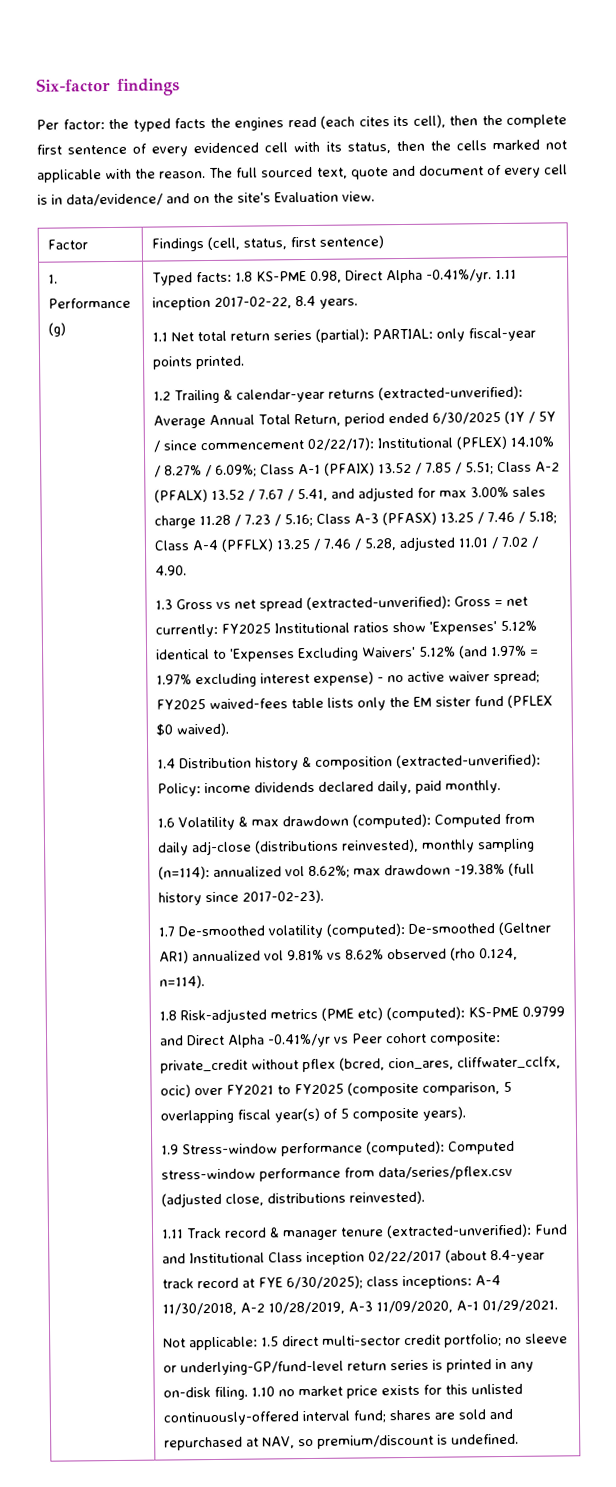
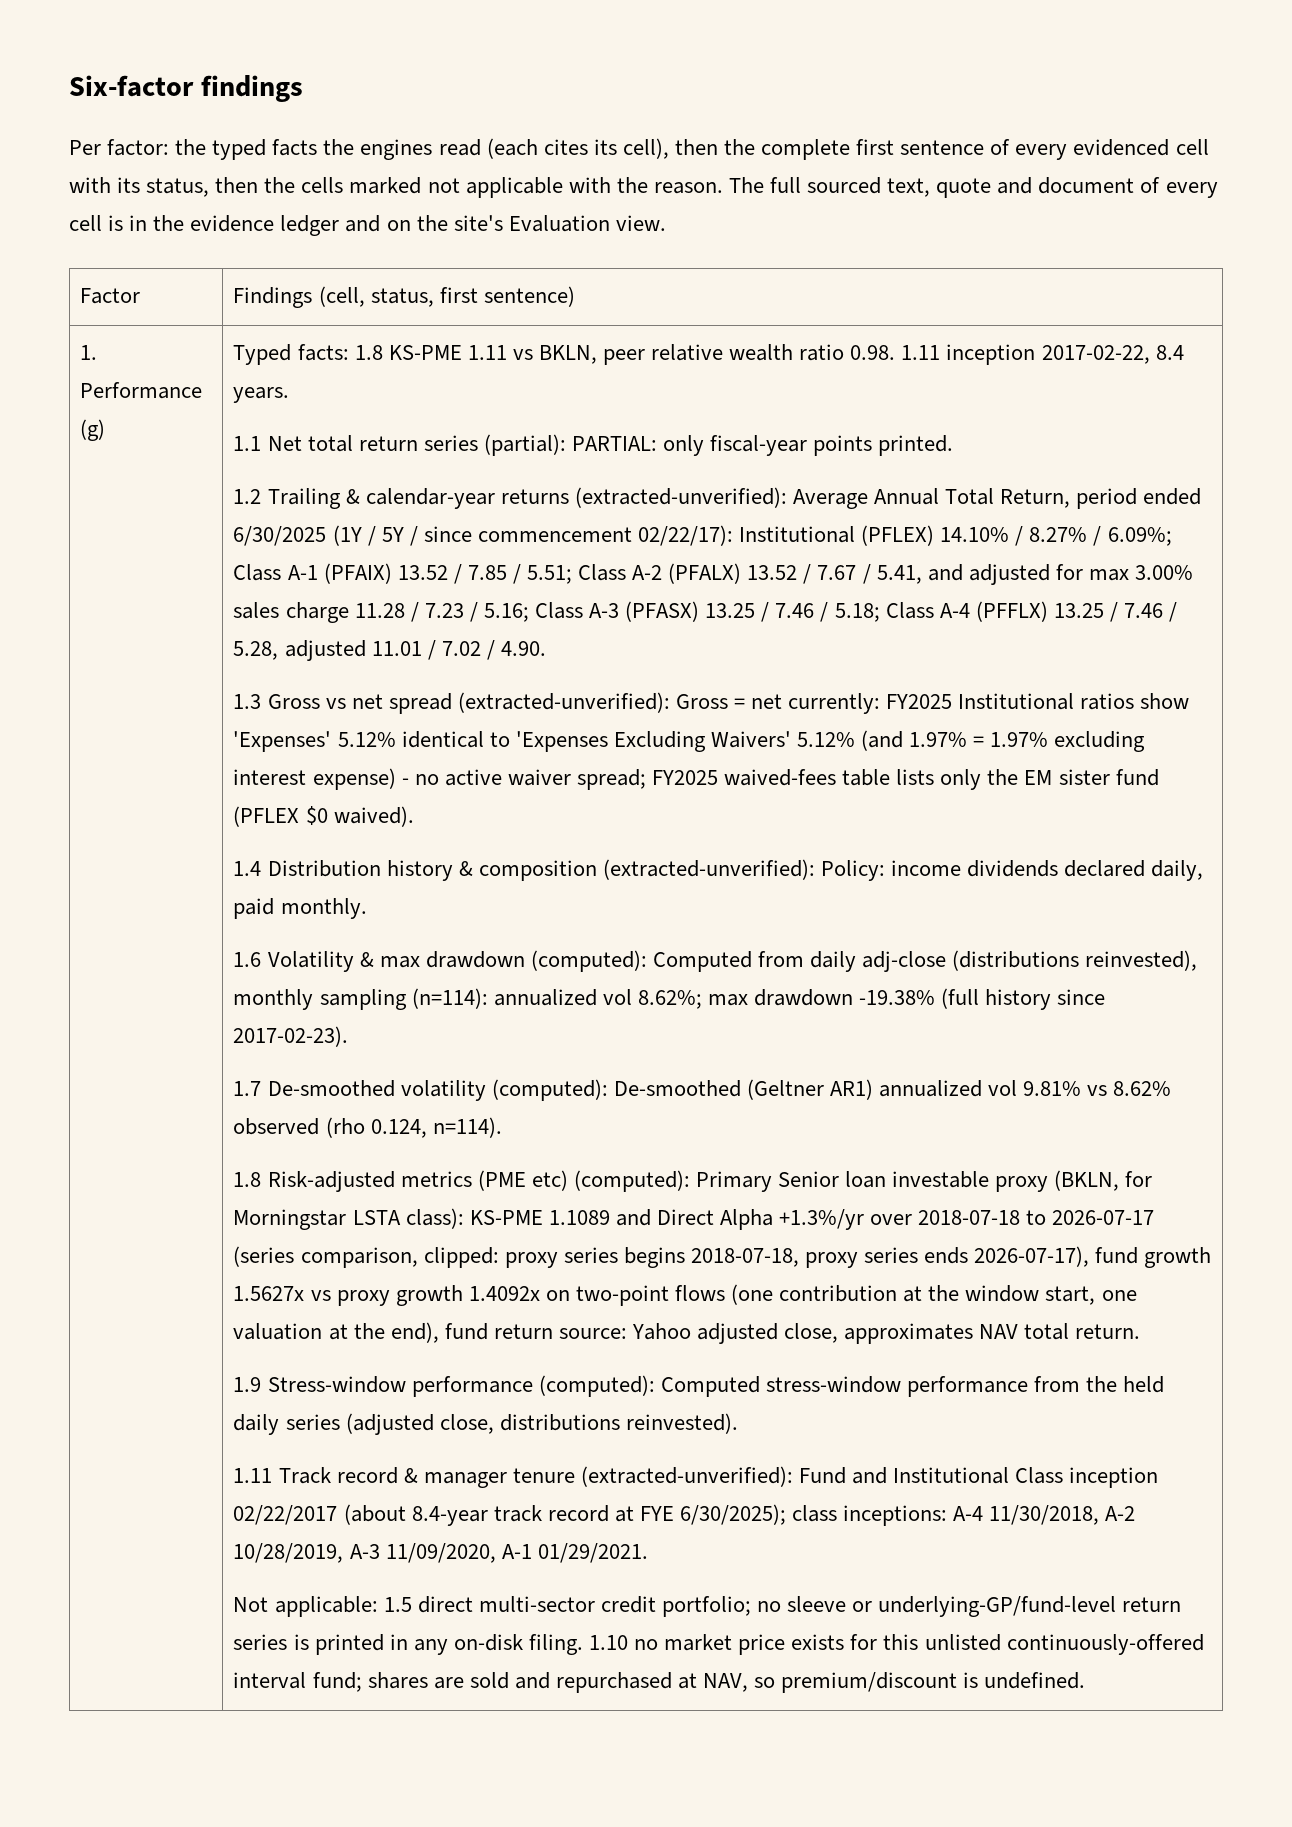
- The full sourced text, quote and document of every cell is in data/evidence/ and on the site's Evaluation view.
+ The full sourced text, quote and document of every cell is in the evidence ledger and on the site's Evaluation view.
- Typed facts: 1.8 KS-PME 0.98, Direct Alpha -0.41%/yr. 1.11 inception 2017-02-22, 8.4 years.
+ Typed facts: 1.8 KS-PME 1.11 vs BKLN, peer relative wealth ratio 0.98. 1.11 inception 2017-02-22, 8.4 years.
- 1.8 Risk-adjusted metrics (PME etc) (computed): KS-PME 0.9799 and Direct Alpha -0.41%/yr vs Peer cohort composite: private_credit without pflex (bcred, cion_ares, cliffwater_cclfx, ocic) over FY2021 to FY2025 (composite comparison, 5 overlapping fiscal year(s) of 5 composite years).
+ 1.8 Risk-adjusted metrics (PME etc) (computed): Primary Senior loan investable proxy (BKLN, for Morningstar LSTA class): KS-PME 1.1089 and Direct Alpha +1.3%/yr over 2018-07-18 to 2026-07-17 (series comparison, clipped: proxy series begins 2018-07-18, proxy series ends 2026-07-17), fund growth 1.5627x vs proxy growth 1.4092x on two-point flows (one contribution at the window start, one valuation at the end), fund return source: Yahoo adjusted close, approximates NAV total return.
- 1.9 Stress-window performance (computed): Computed stress-window performance from data/series/pflex.csv (adjusted close, distributions reinvested).
+ 1.9 Stress-window performance (computed): Computed stress-window performance from the held daily series (adjusted close, distributions reinvested).

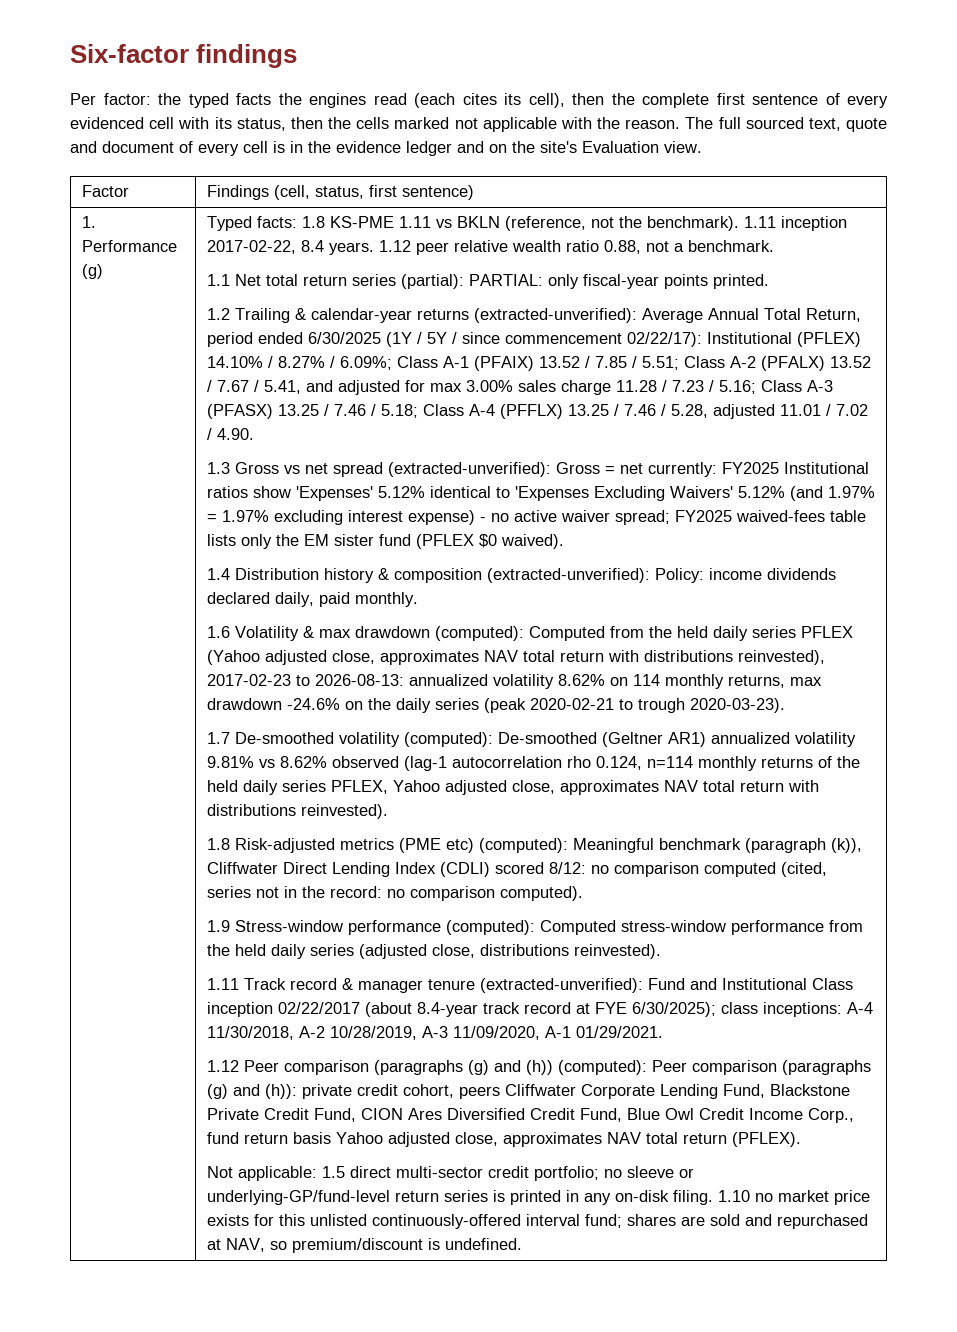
- Typed facts: 1.8 KS-PME 1.11 vs BKLN, peer relative wealth ratio 0.98. 1.11 inception 2017-02-22, 8.4 years.
+ Typed facts: 1.8 KS-PME 1.11 vs BKLN (reference, not the benchmark). 1.11 inception 2017-02-22, 8.4 years. 1.12 peer relative wealth ratio 0.88, not a benchmark.
- 1.6 Volatility & max drawdown (computed): Computed from daily adj-close (distributions reinvested), monthly sampling (n=114): annualized vol 8.62%; max drawdown -19.38% (full history since 2017-02-23).
+ 1.6 Volatility & max drawdown (computed): Computed from the held daily series PFLEX (Yahoo adjusted close, approximates NAV total return with distributions reinvested), 2017-02-23 to 2026-08-13: annualized volatility 8.62% on 114 monthly returns, max drawdown -24.6% on the daily series (peak 2020-02-21 to trough 2020-03-23).
- 1.7 De-smoothed volatility (computed): De-smoothed (Geltner AR1) annualized vol 9.81% vs 8.62% observed (rho 0.124, n=114).
+ 1.7 De-smoothed volatility (computed): De-smoothed (Geltner AR1) annualized volatility 9.81% vs 8.62% observed (lag-1 autocorrelation rho 0.124, n=114 monthly returns of the held daily series PFLEX, Yahoo adjusted close, approximates NAV total return with distributions reinvested).
- 1.8 Risk-adjusted metrics (PME etc) (computed): Primary Senior loan investable proxy (BKLN, for Morningstar LSTA class): KS-PME 1.1089 and Direct Alpha +1.3%/yr over 2018-07-18 to 2026-07-17 (series comparison, clipped: proxy series begins 2018-07-18, proxy series ends 2026-07-17), fund growth 1.5627x vs proxy growth 1.4092x on two-point flows (one contribution at the window start, one valuation at the end), fund return source: Yahoo adjusted close, approximates NAV total return.
+ 1.8 Risk-adjusted metrics (PME etc) (computed): Meaningful benchmark (paragraph (k)), Cliffwater Direct Lending Index (CDLI) scored 8/12: no comparison computed (cited, series not in the record: no comparison computed).
+ 1.12 Peer comparison (paragraphs (g) and (h)) (computed): Peer comparison (paragraphs (g) and (h)): private credit cohort, peers Cliffwater Corporate Lending Fund, Blackstone Private Credit Fund, CION Ares Diversified Credit Fund, Blue Owl Credit Income Corp., fund return basis Yahoo adjusted close, approximates NAV total return (PFLEX).

